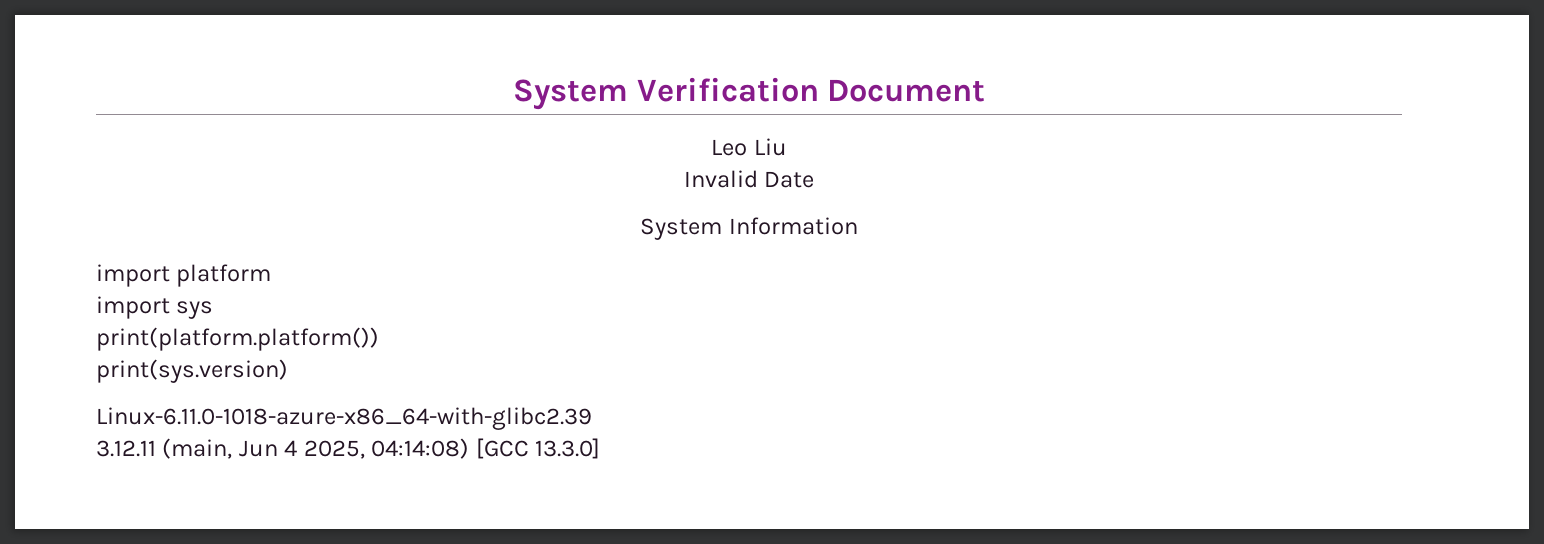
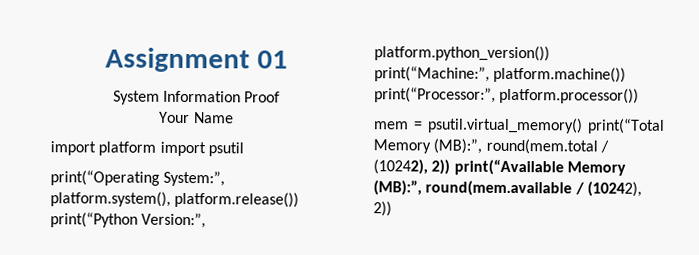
- System Verification Document
- Leo Liu
- Invalid Date
+ Assignment 01
- System Information
+ System Information Proof
+ Your Name
- import platform
- import sys
- print(platform.platform())
- print(sys.version)
- Linux-6.11.0-1018-azure-x86_64-with-glibc2.39
- 3.12.11 (main, Jun 4 2025, 04:14:08) [GCC 13.3.0]
+ import platform import psutil
+ print(“Operating System:”, platform.system(), platform.release()) print(“Python Version:”, platform.python_version()) print(“Machine:”, platform.machine()) print(“Processor:”, platform.processor())
+ mem = psutil.virtual_memory() print(“Total Memory (MB):”, round(mem.total / (10242), 2)) print(“Available Memory (MB):”, round(mem.available / (10242), 2))

